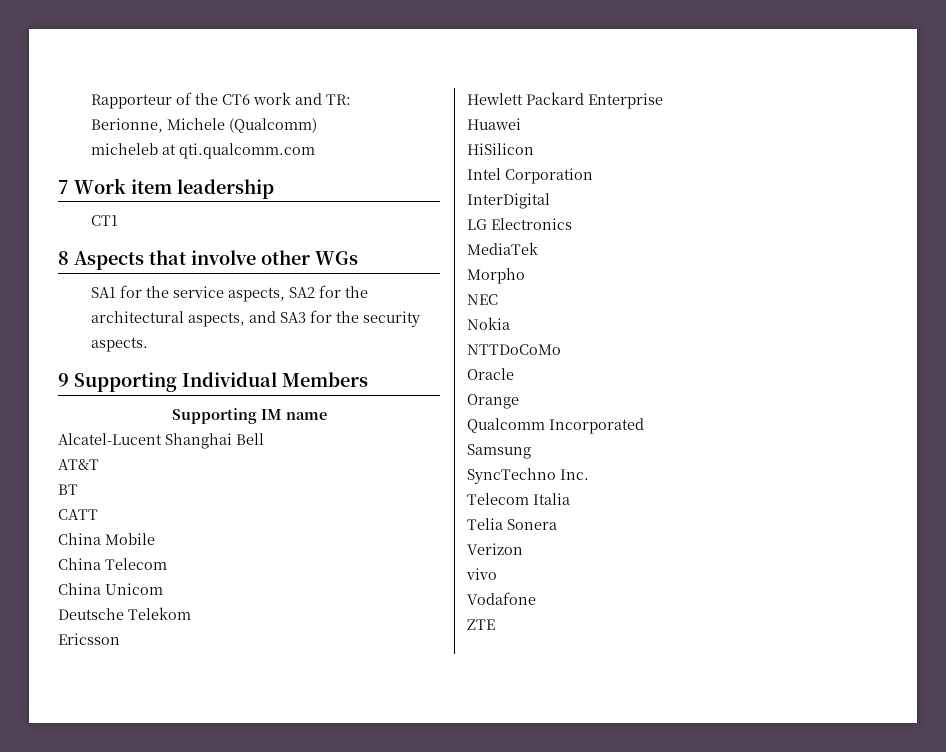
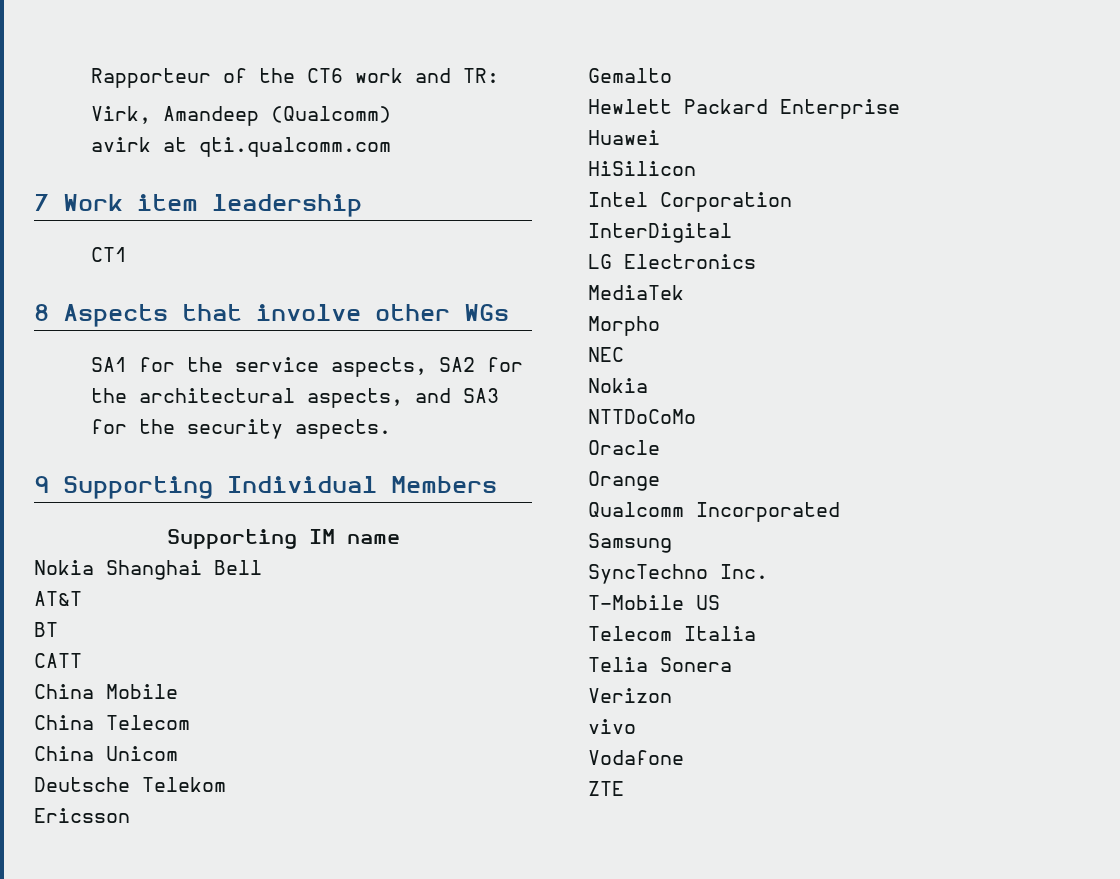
- Berionne, Michele (Qualcomm)
+ Virk, Amandeep (Qualcomm)
- micheleb at qti.qualcomm.com
+ avirk at qti.qualcomm.com
- Alcatel-Lucent Shanghai Bell
+ Nokia Shanghai Bell
+ Gemalto
+ T-Mobile US

